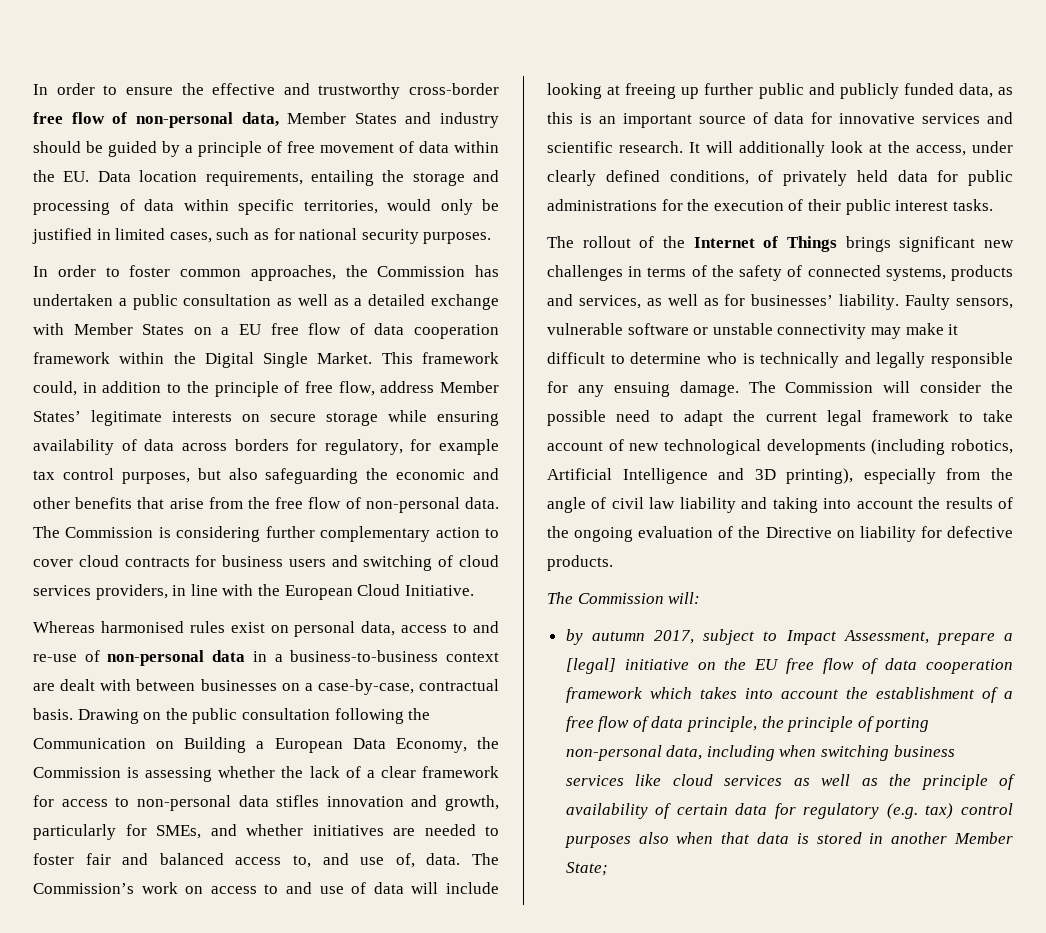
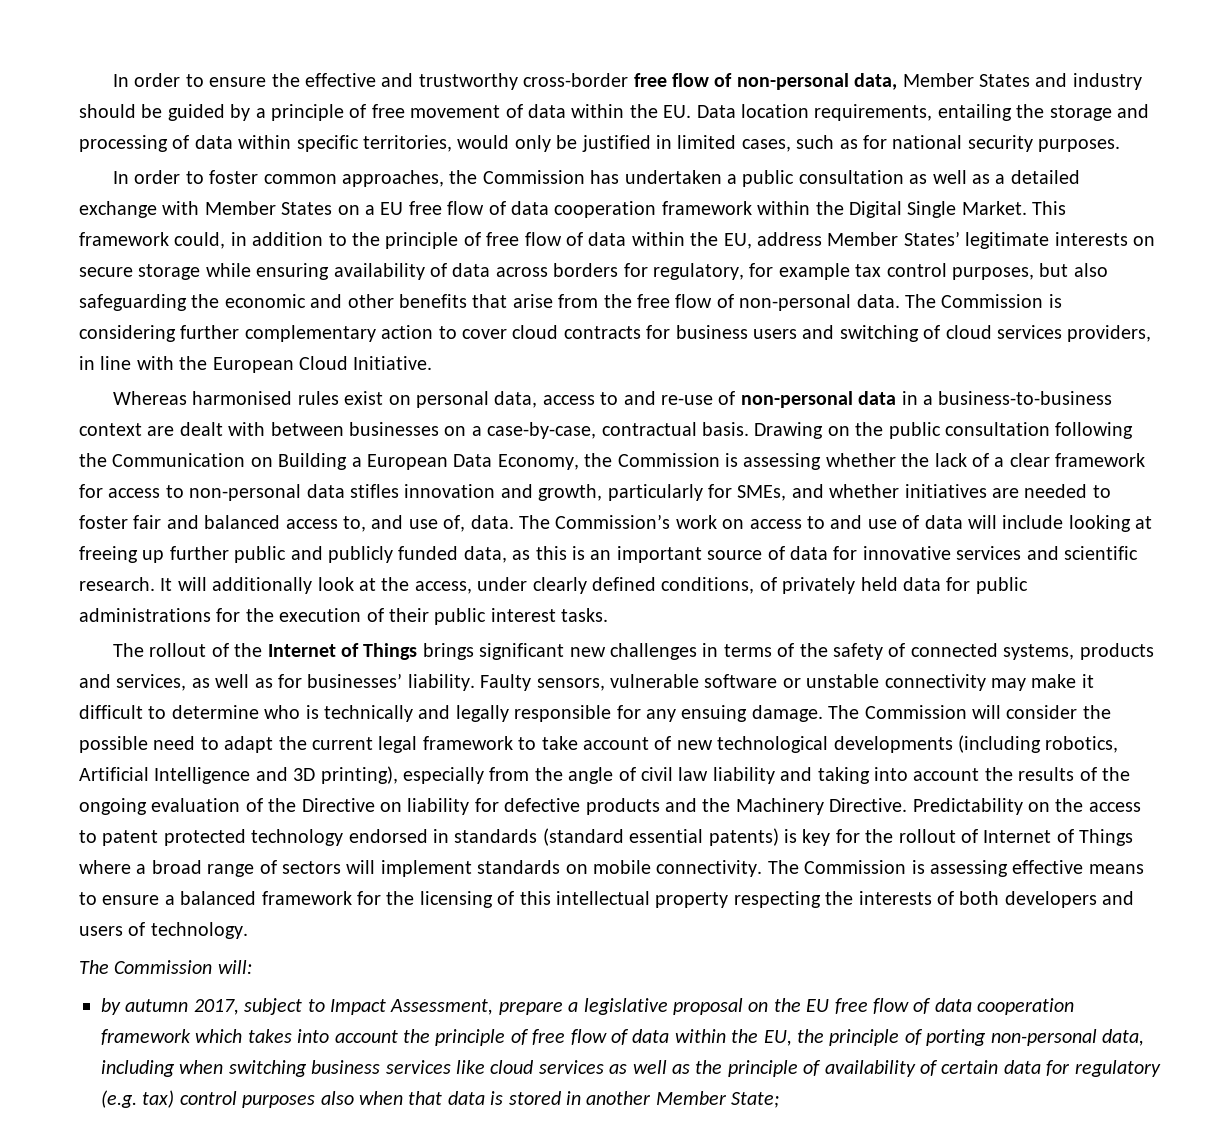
- This framework could, in addition to the principle of free flow, address Member States’ legitimate interests on secure storage while ensuring availability of data across borders for regulatory, for example tax control purposes, but also safeguarding the economic and other benefits that arise from the free flow of non-personal data.
+ This framework could, in addition to the principle of free flow of data within the EU, address Member States’ legitimate interests on secure storage while ensuring availability of data across borders for regulatory, for example tax control purposes, but also safeguarding the economic and other benefits that arise from the free flow of non-personal data.
- The Commission will consider the possible need to adapt the current legal framework to take account of new technological developments (including robotics, Artificial Intelligence and 3D printing), especially from the angle of civil law liability and taking into account the results of the ongoing evaluation of the Directive on liability for defective products.
+ The Commission will consider the possible need to adapt the current legal framework to take account of new technological developments (including robotics, Artificial Intelligence and 3D printing), especially from the angle of civil law liability and taking into account the results of the ongoing evaluation of the Directive on liability for defective products and the Machinery Directive. Predictability on the access to patent protected technology endorsed in standards (standard essential patents) is key for the rollout of Internet of Things where a broad range of sectors will implement standards on mobile connectivity. The Commission is assessing effective means to ensure a balanced framework for the licensing of this intellectual property respecting the interests of both developers and users of technology.
- by autumn 2017, subject to Impact Assessment, prepare a [legal] initiative on the EU free flow of data cooperation framework which takes into account the establishment of a free flow of data principle, the principle of porting non-personal data, including when switching business services like cloud services as well as the principle of availability of certain data for regulatory (e.g. tax) control purposes also when that data is stored in another Member State;
+ by autumn 2017, subject to Impact Assessment, prepare a legislative proposal on the EU free flow of data cooperation framework which takes into account the principle of free flow of data within the EU, the principle of porting non-personal data, including when switching business services like cloud services as well as the principle of availability of certain data for regulatory (e.g. tax) control purposes also when that data is stored in another Member State;

